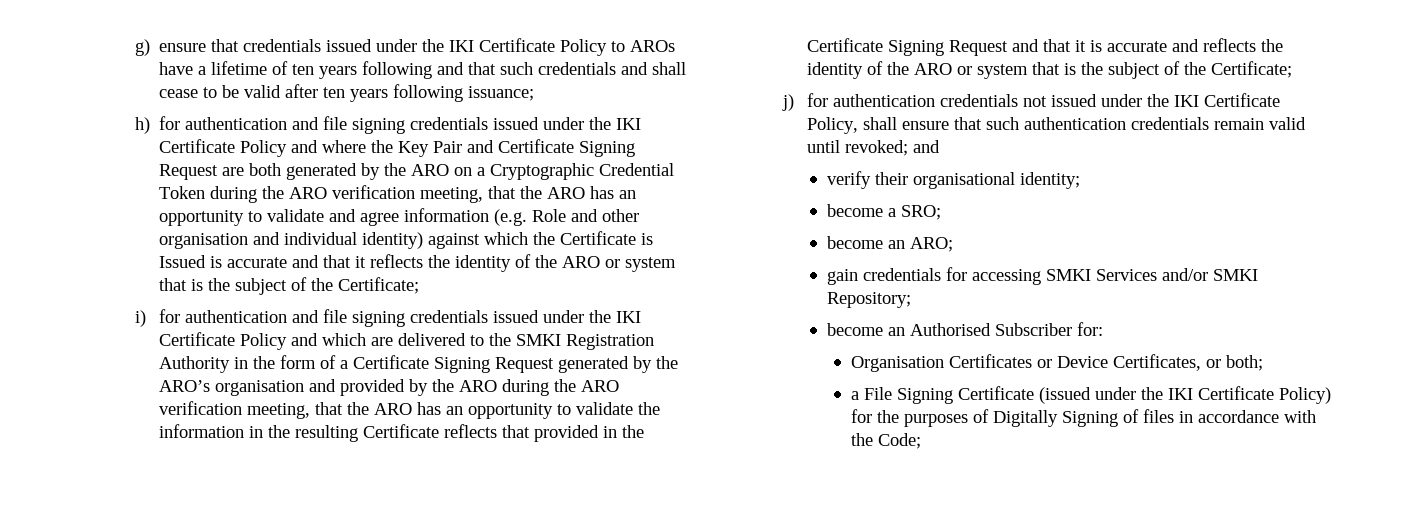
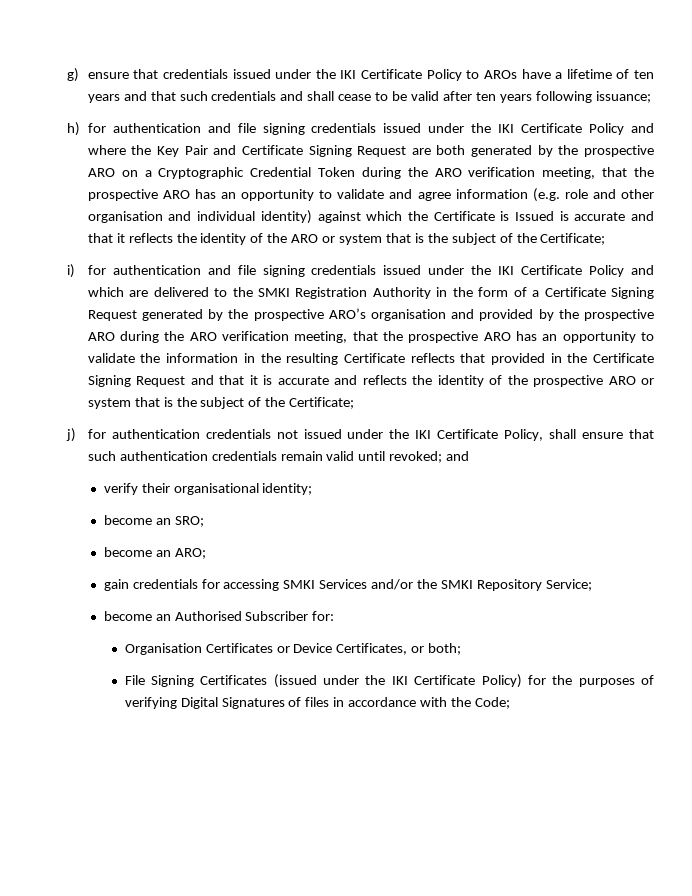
- g) ensure that credentials issued under the IKI Certificate Policy to AROs have a lifetime of ten years following and that such credentials and shall cease to be valid after ten years following issuance;
+ g) ensure that credentials issued under the IKI Certificate Policy to AROs have a lifetime of ten years and that such credentials and shall cease to be valid after ten years following issuance;
- h) for authentication and file signing credentials issued under the IKI Certificate Policy and where the Key Pair and Certificate Signing Request are both generated by the ARO on a Cryptographic Credential Token during the ARO verification meeting, that the ARO has an opportunity to validate and agree information (e.g. Role and other organisation and individual identity) against which the Certificate is Issued is accurate and that it reflects the identity of the ARO or system that is the subject of the Certificate;
+ h) for authentication and file signing credentials issued under the IKI Certificate Policy and where the Key Pair and Certificate Signing Request are both generated by the prospective ARO on a Cryptographic Credential Token during the ARO verification meeting, that the prospective ARO has an opportunity to validate and agree information (e.g. role and other organisation and individual identity) against which the Certificate is Issued is accurate and that it reflects the identity of the ARO or system that is the subject of the Certificate;
- i) for authentication and file signing credentials issued under the IKI Certificate Policy and which are delivered to the SMKI Registration Authority in the form of a Certificate Signing Request generated by the ARO’s organisation and provided by the ARO during the ARO verification meeting, that the ARO has an opportunity to validate the information in the resulting Certificate reflects that provided in the Certificate Signing Request and that it is accurate and reflects the identity of the ARO or system that is the subject of the Certificate;
+ i) for authentication and file signing credentials issued under the IKI Certificate Policy and which are delivered to the SMKI Registration Authority in the form of a Certificate Signing Request generated by the prospective ARO’s organisation and provided by the prospective ARO during the ARO verification meeting, that the prospective ARO has an opportunity to validate the information in the resulting Certificate reflects that provided in the Certificate Signing Request and that it is accurate and reflects the identity of the prospective ARO or system that is the subject of the Certificate;
- become a SRO;
+ become an SRO;
- gain credentials for accessing SMKI Services and/or SMKI Repository;
+ gain credentials for accessing SMKI Services and/or the SMKI Repository Service;
- a File Signing Certificate (issued under the IKI Certificate Policy) for the purposes of Digitally Signing of files in accordance with the Code;
+ File Signing Certificates (issued under the IKI Certificate Policy) for the purposes of verifying Digital Signatures of files in accordance with the Code;

